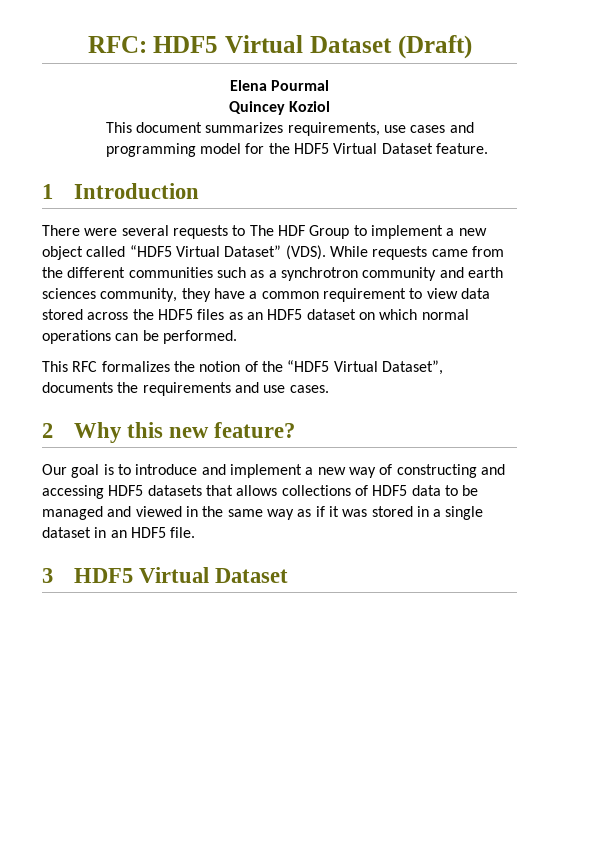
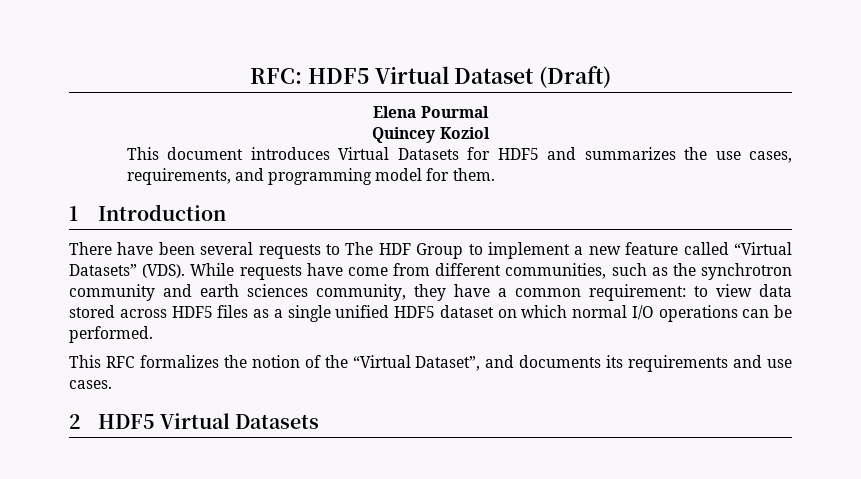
- This document summarizes requirements, use cases and programming model for the HDF5 Virtual Dataset feature.
+ This document introduces Virtual Datasets for HDF5 and summarizes the use cases, requirements, and programming model for them.
- There were several requests to The HDF Group to implement a new object called “HDF5 Virtual Dataset” (VDS). While requests came from the different communities such as a synchrotron community and earth sciences community, they have a common requirement to view data stored across the HDF5 files as an HDF5 dataset on which normal operations can be performed.
+ There have been several requests to The HDF Group to implement a new feature called “Virtual Datasets” (VDS). While requests have come from different communities, such as the synchrotron community and earth sciences community, they have a common requirement: to view data stored across HDF5 files as a single unified HDF5 dataset on which normal I/O operations can be performed.
- This RFC formalizes the notion of the “HDF5 Virtual Dataset”, documents the requirements and use cases.
+ This RFC formalizes the notion of the “Virtual Dataset”, and documents its requirements and use cases.
- 2 Why this new feature?
- Our goal is to introduce and implement a new way of constructing and accessing HDF5 datasets that allows collections of HDF5 data to be managed and viewed in the same way as if it was stored in a single dataset in an HDF5 file.
- 3 HDF5 Virtual Dataset
+ 2 HDF5 Virtual Datasets

